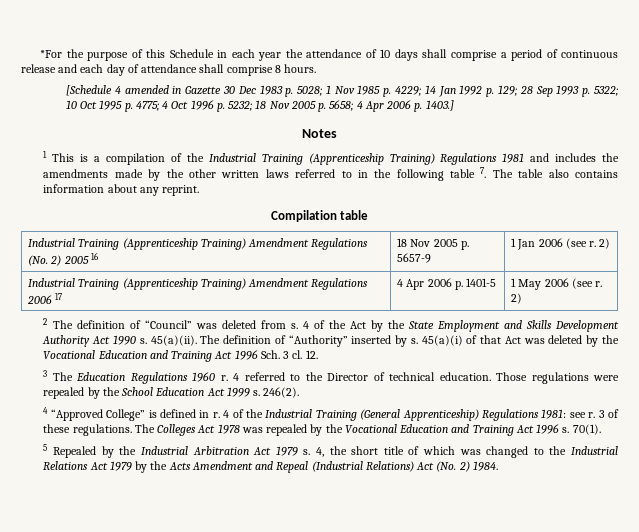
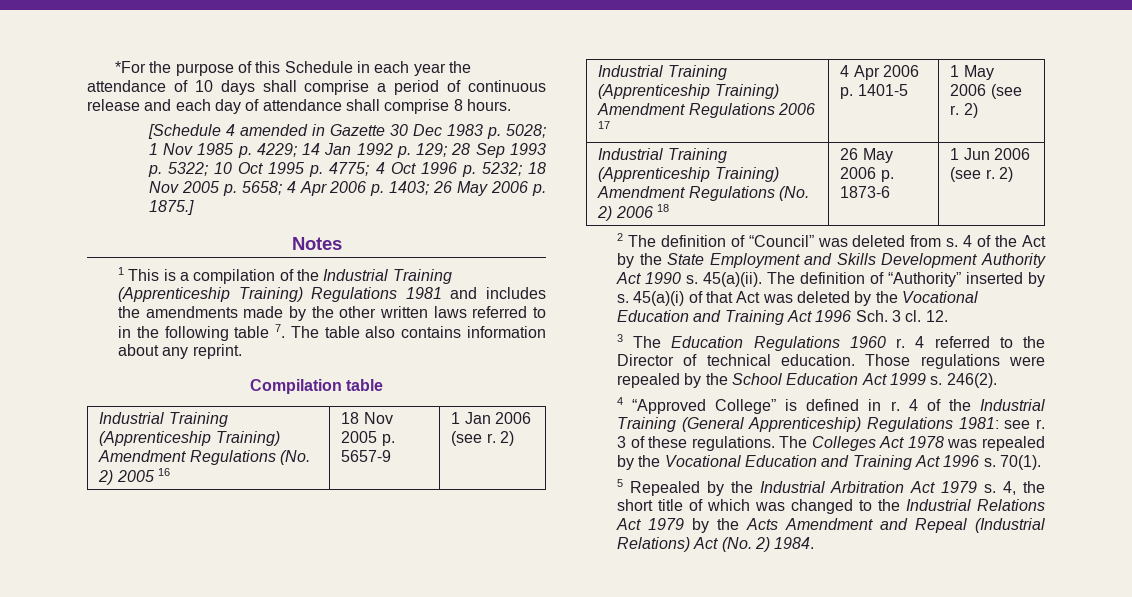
- [Schedule 4 amended in Gazette 30 Dec 1983 p. 5028; 1 Nov 1985 p. 4229; 14 Jan 1992 p. 129; 28 Sep 1993 p. 5322; 10 Oct 1995 p. 4775; 4 Oct 1996 p. 5232; 18 Nov 2005 p. 5658; 4 Apr 2006 p. 1403.]
+ [Schedule 4 amended in Gazette 30 Dec 1983 p. 5028; 1 Nov 1985 p. 4229; 14 Jan 1992 p. 129; 28 Sep 1993 p. 5322; 10 Oct 1995 p. 4775; 4 Oct 1996 p. 5232; 18 Nov 2005 p. 5658; 4 Apr 2006 p. 1403; 26 May 2006 p. 1875.]
+ Industrial Training (Apprenticeship Training) Amendment Regulations (No. 2) 2006 18 | 26 May 2006 p. 1873-6 | 1 Jun 2006 (see r. 2)

